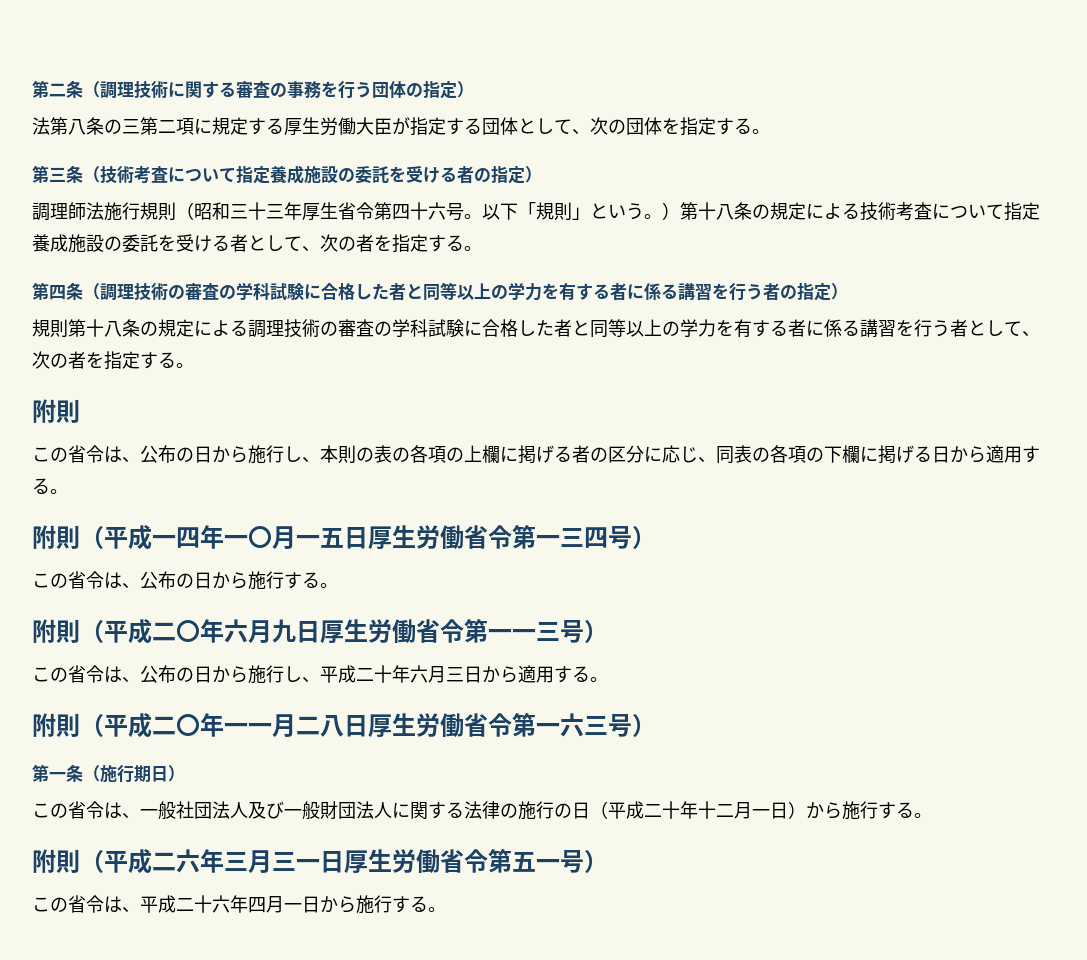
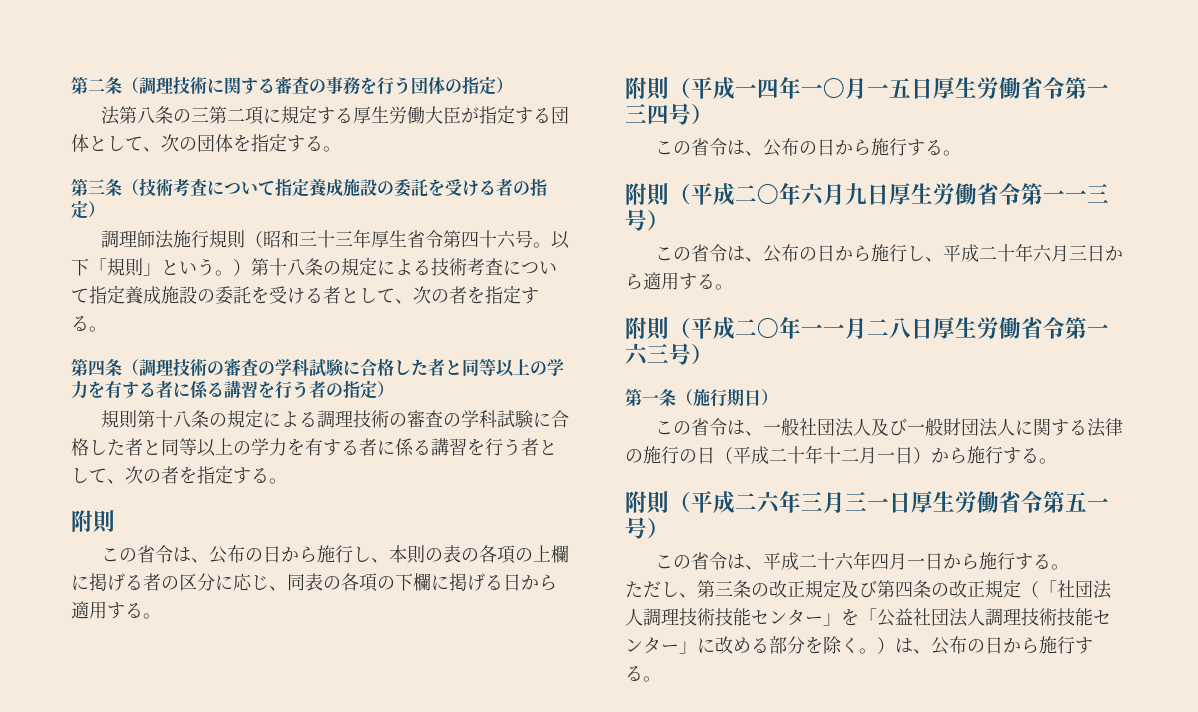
+ ただし、第三条の改正規定及び第四条の改正規定（「社団法人調理技術技能センター」を「公益社団法人調理技術技能センター」に改める部分を除く。）は、公布の日から施行する。

